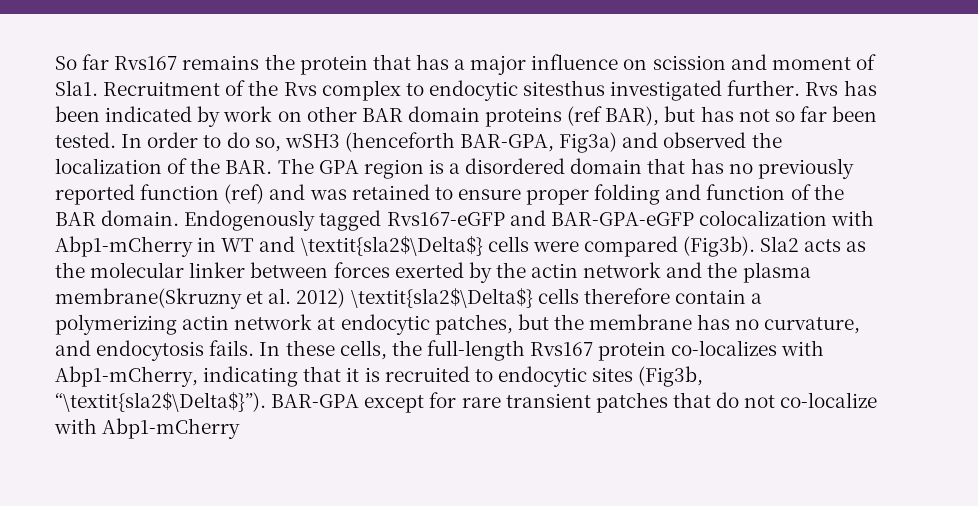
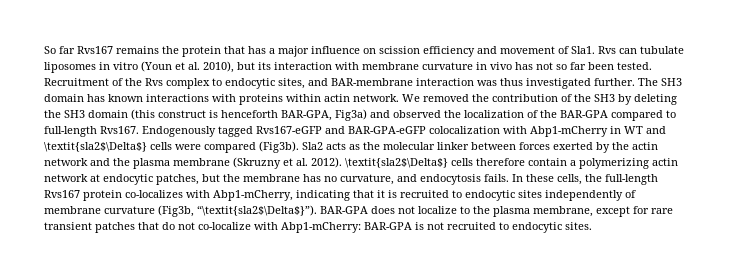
- So far Rvs167 remains the protein that has a major influence on scission and moment of Sla1.
+ So far Rvs167 remains the protein that has a major influence on scission efficiency and movement of Sla1. Rvs can tubulate liposomes in vitro (Youn et al. 2010), but its interaction with membrane curvature in vivo has not so far been tested.
- Recruitment of the Rvs complex to endocytic sitesthus investigated further. Rvs has been indicated by work on other BAR domain proteins (ref BAR), but has not so far been tested. In order to do so, wSH3 (henceforth BAR-GPA, Fig3a) and observed the localization of the BAR. The GPA region is a disordered domain that has no previously reported function (ref) and was retained to ensure proper folding and function of the BAR domain.
+ Recruitment of the Rvs complex to endocytic sites, and BAR-membrane interaction was thus investigated further. The SH3 domain has known interactions with proteins within actin network. We removed the contribution of the SH3 by deleting the SH3 domain (this construct is henceforth BAR-GPA, Fig3a) and observed the localization of the BAR-GPA compared to full-length Rvs167.
- Sla2 acts as the molecular linker between forces exerted by the actin network and the plasma membrane(Skruzny et al. 2012) \textit{sla2$\Delta$} cells therefore contain a polymerizing actin network at endocytic patches, but the membrane has no curvature, and endocytosis fails.
+ Sla2 acts as the molecular linker between forces exerted by the actin network and the plasma membrane (Skruzny et al. 2012). \textit{sla2$\Delta$} cells therefore contain a polymerizing actin network at endocytic patches, but the membrane has no curvature, and endocytosis fails.
- In these cells, the full-length Rvs167 protein co-localizes with Abp1-mCherry, indicating that it is recruited to endocytic sites (Fig3b, “\textit{sla2$\Delta$}”). BAR-GPA except for rare transient patches that do not co-localize with Abp1-mCherry
+ In these cells, the full-length Rvs167 protein co-localizes with Abp1-mCherry, indicating that it is recruited to endocytic sites independently of membrane curvature (Fig3b, “\textit{sla2$\Delta$}”). BAR-GPA does not localize to the plasma membrane, except for rare transient patches that do not co-localize with Abp1-mCherry: BAR-GPA is not recruited to endocytic sites.

